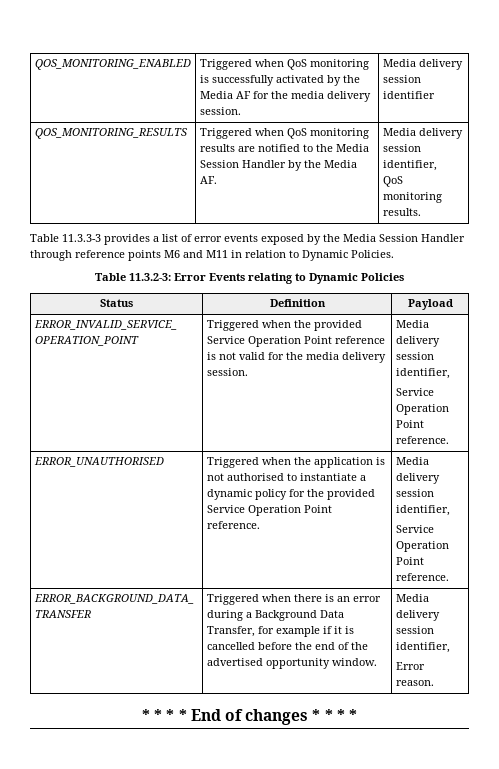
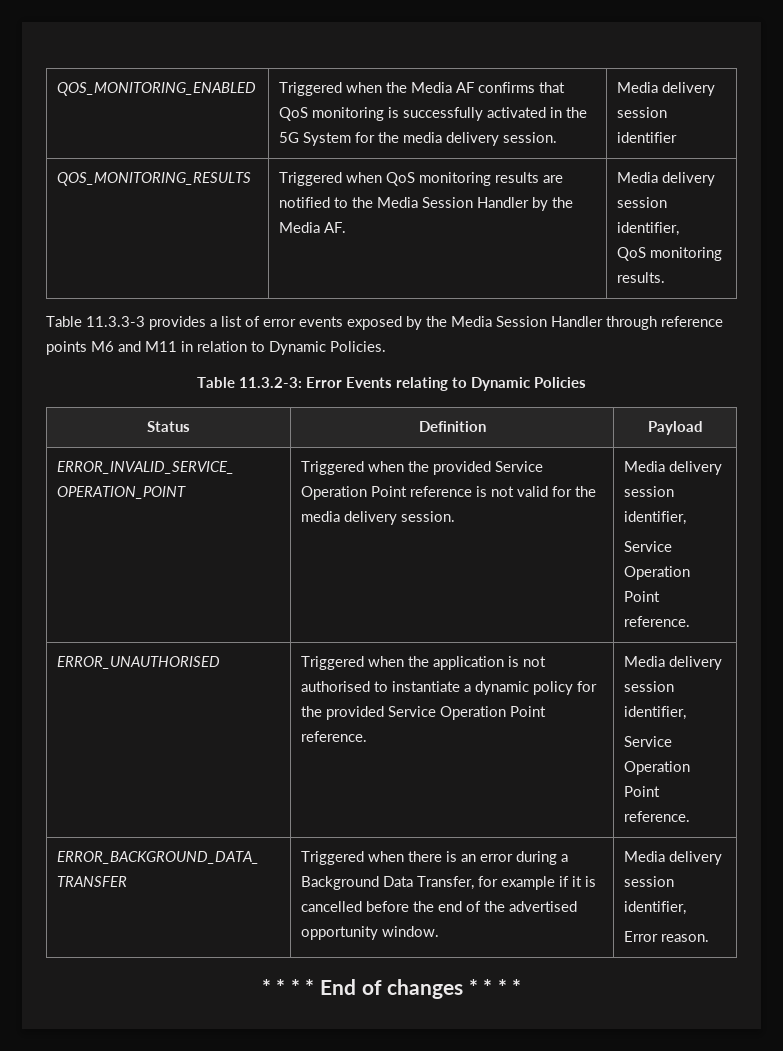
- QOS_MONITORING_ENABLED | Triggered when QoS monitoring is successfully activated by the Media AF for the media delivery session. | Media delivery session identifier
+ QOS_MONITORING_ENABLED | Triggered when the Media AF confirms that QoS monitoring is successfully activated in the 5G System for the media delivery session. | Media delivery session identifier

